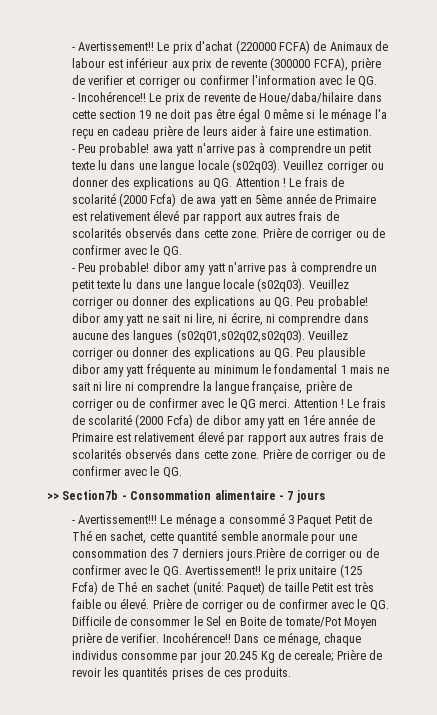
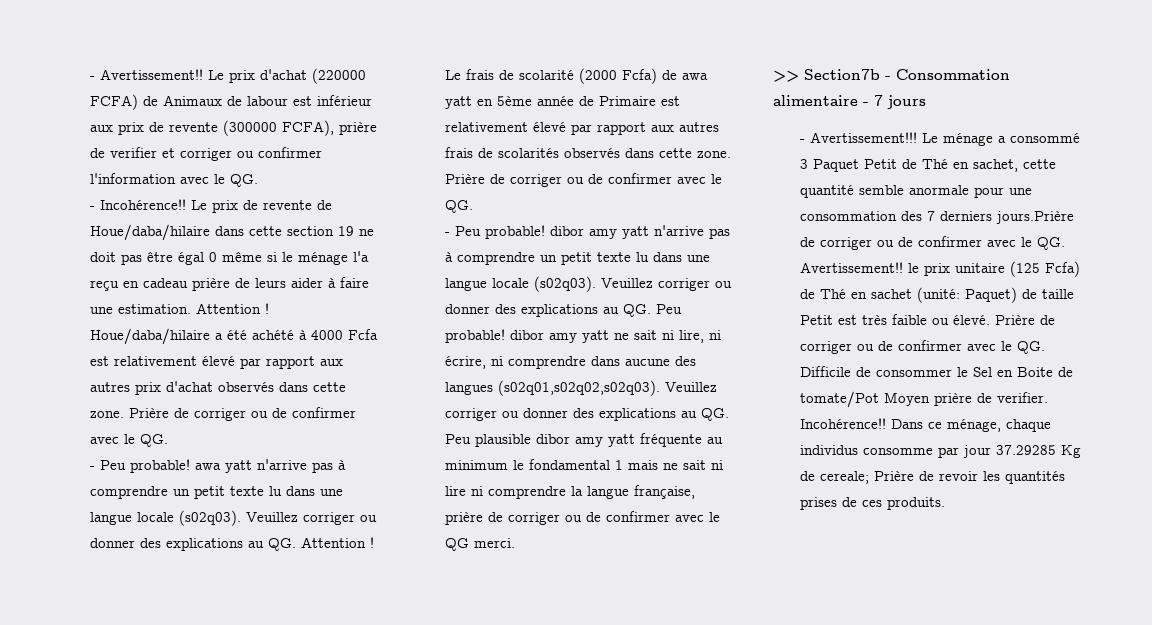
+ Attention ! Houe/daba/hilaire a été achété à 4000 Fcfa est relativement élevé par rapport aux autres prix d'achat observés dans cette zone. Prière de corriger ou de confirmer avec le QG.
- Attention ! Le frais de scolarité (2000 Fcfa) de dibor amy yatt en 1ére année de Primaire est relativement élevé par rapport aux autres frais de scolarités observés dans cette zone. Prière de corriger ou de confirmer avec le QG.
- Dans ce ménage, chaque individus consomme par jour 20.245 Kg de cereale; Prière de revoir les quantités prises de ces produits.
+ Dans ce ménage, chaque individus consomme par jour 37.29285 Kg de cereale; Prière de revoir les quantités prises de ces produits.

